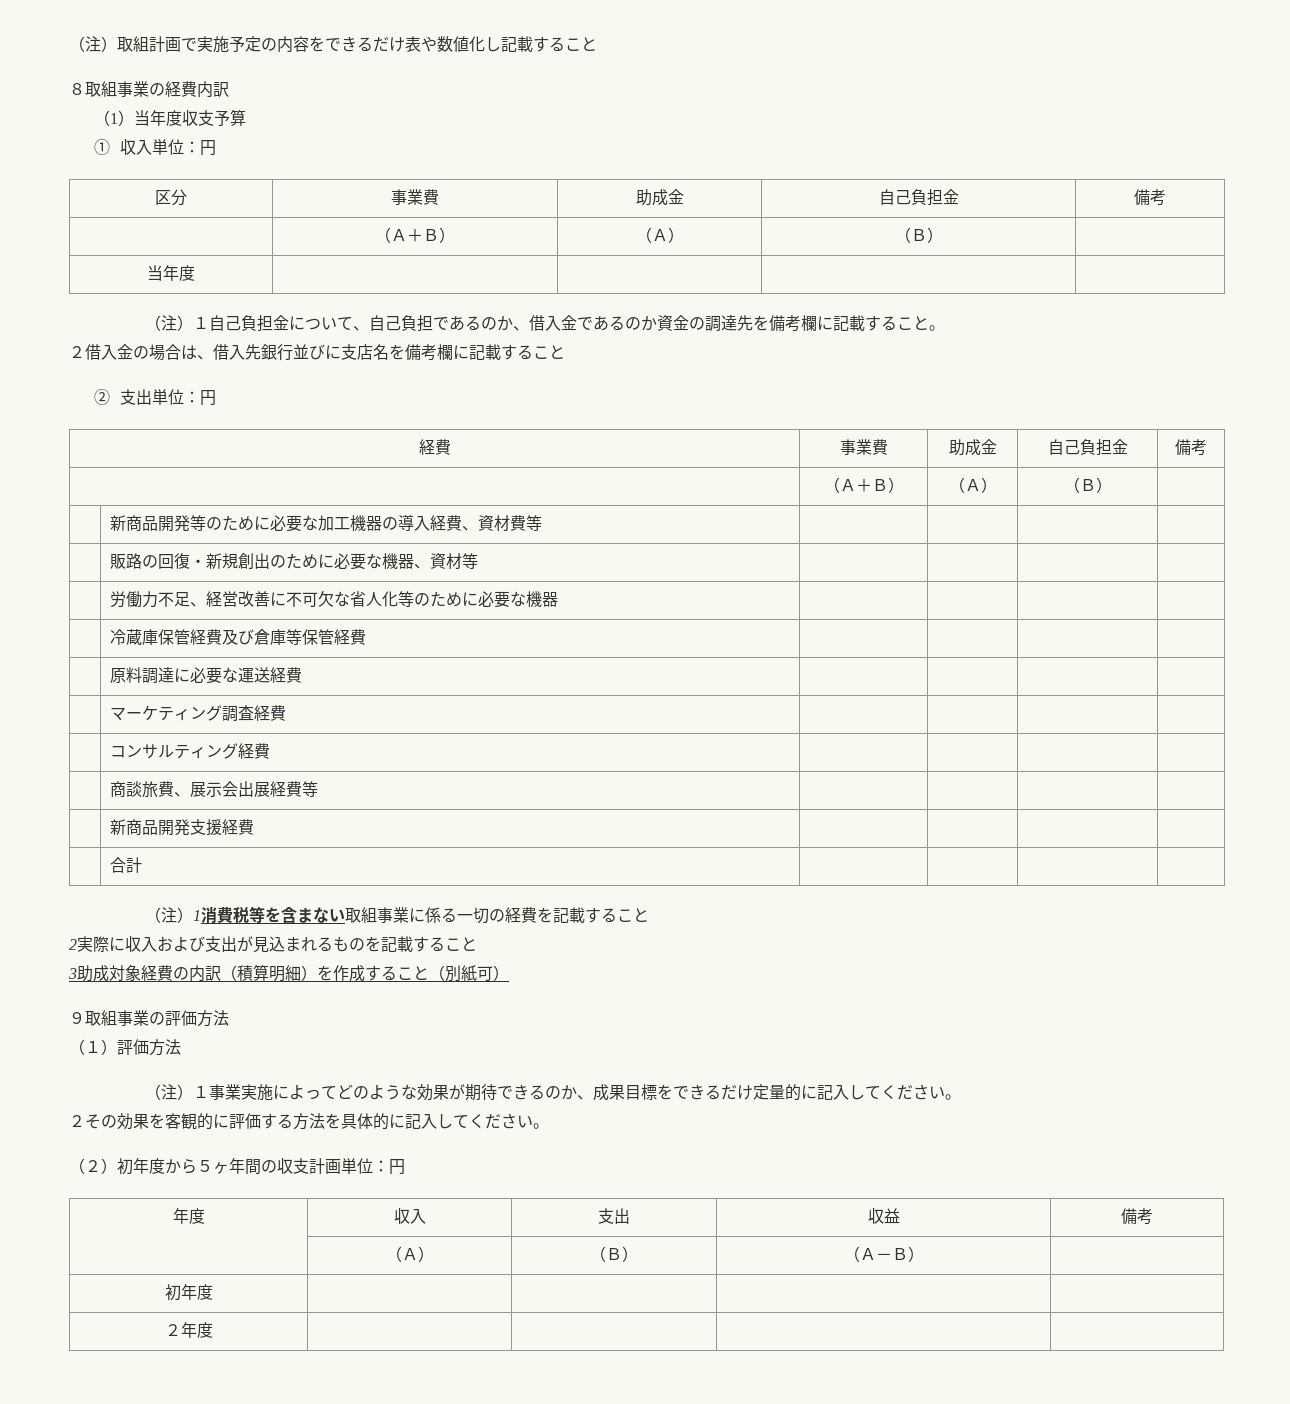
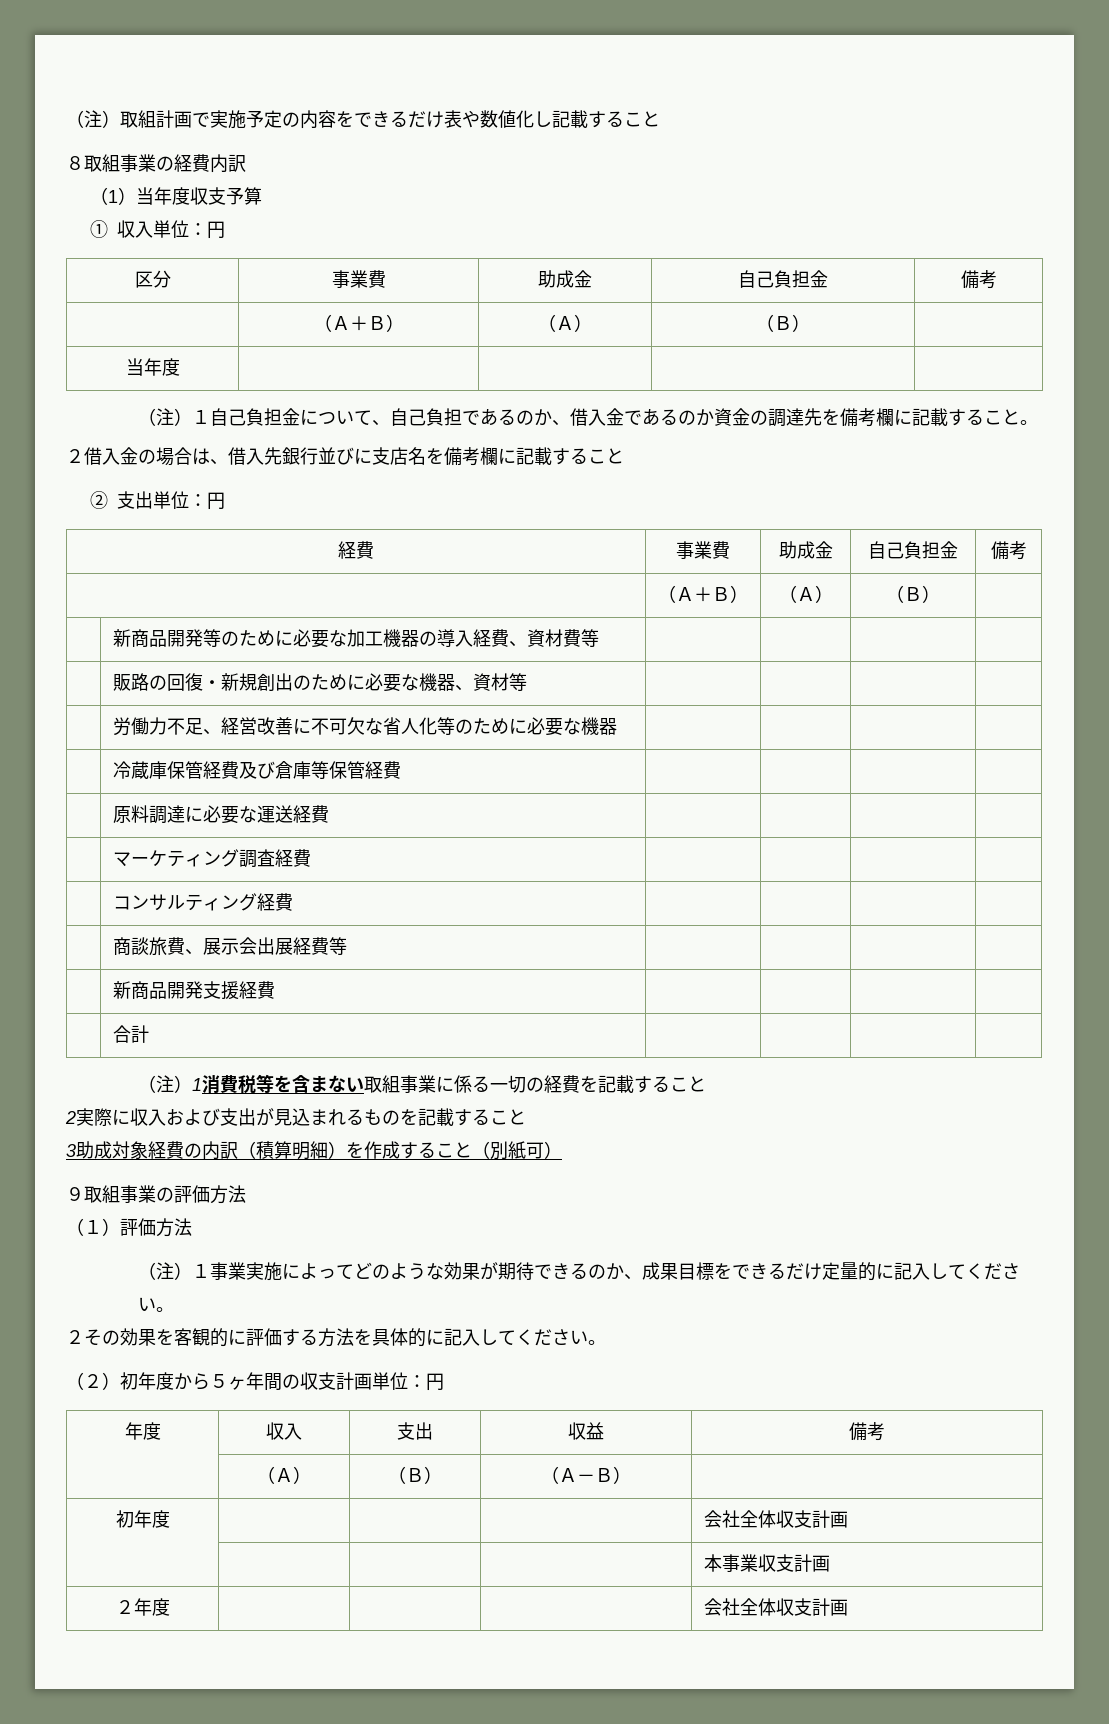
- 初年度 | | | |
- ２年度 | | | |
+ 初年度 | | | | 会社全体収支計画
+ | | | | 本事業収支計画
+ ２年度 | | | | 会社全体収支計画

